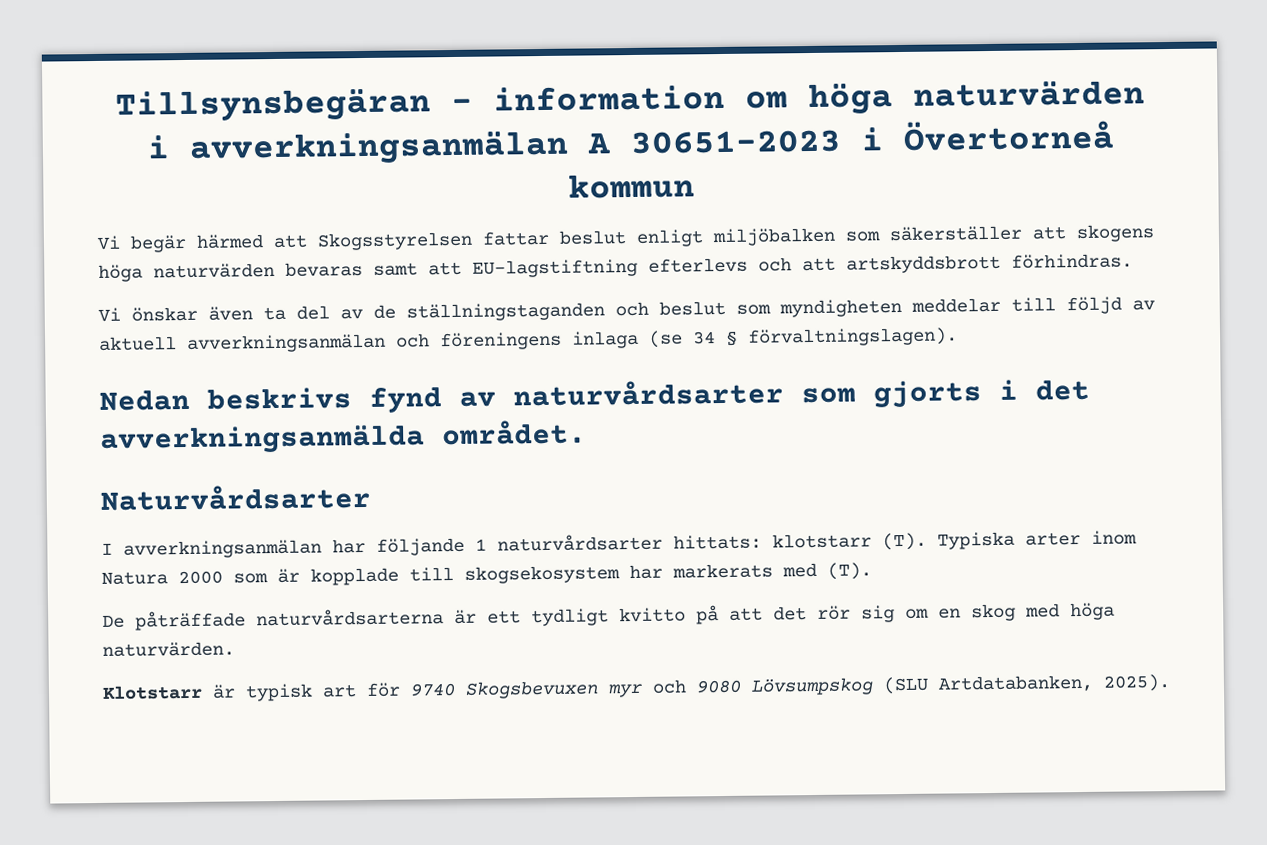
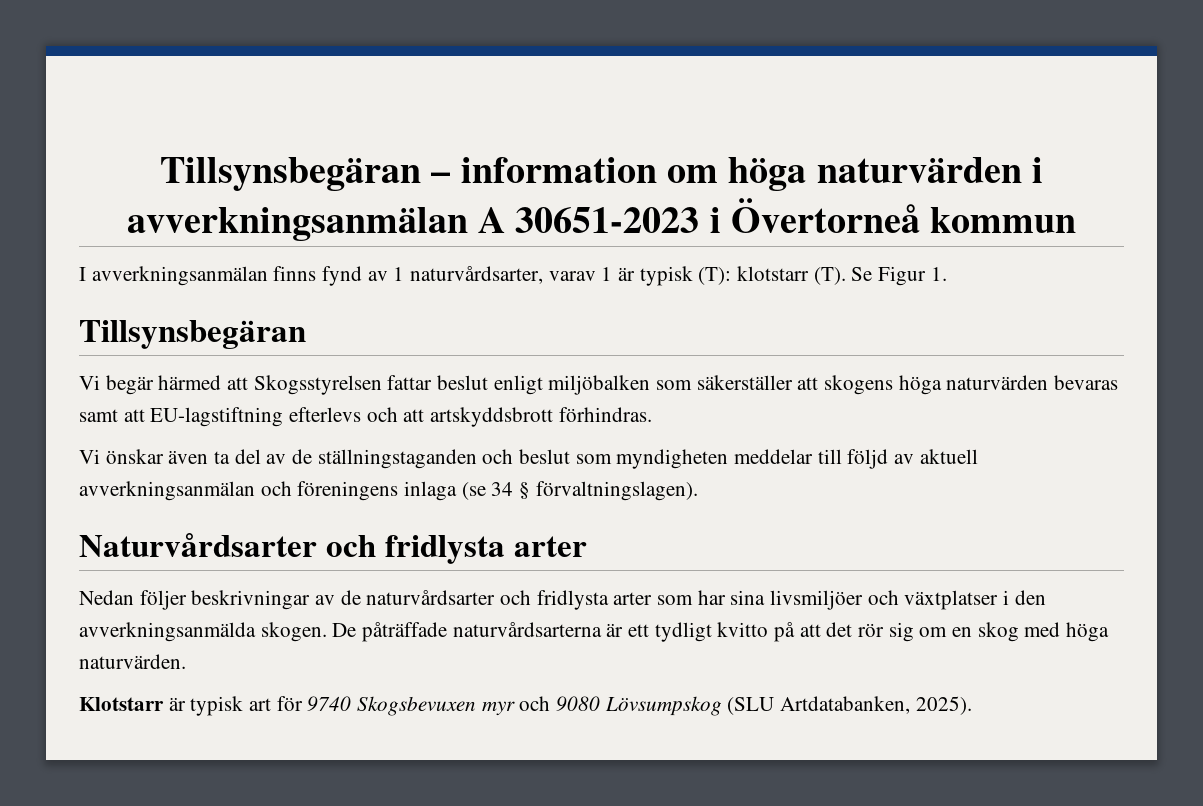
+ I avverkningsanmälan finns fynd av 1 naturvårdsarter, varav 1 är typisk (T): klotstarr (T). Se Figur 1.
+ Tillsynsbegäran
- Nedan beskrivs fynd av naturvårdsarter som gjorts i det avverkningsanmälda området.
- Naturvårdsarter
- I avverkningsanmälan har följande 1 naturvårdsarter hittats: klotstarr (T). Typiska arter inom Natura 2000 som är kopplade till skogsekosystem har markerats med (T).
- De påträffade naturvårdsarterna är ett tydligt kvitto på att det rör sig om en skog med höga naturvärden.
+ Naturvårdsarter och fridlysta arter
+ Nedan följer beskrivningar av de naturvårdsarter och fridlysta arter som har sina livsmiljöer och växtplatser i den avverkningsanmälda skogen. De påträffade naturvårdsarterna är ett tydligt kvitto på att det rör sig om en skog med höga naturvärden.

